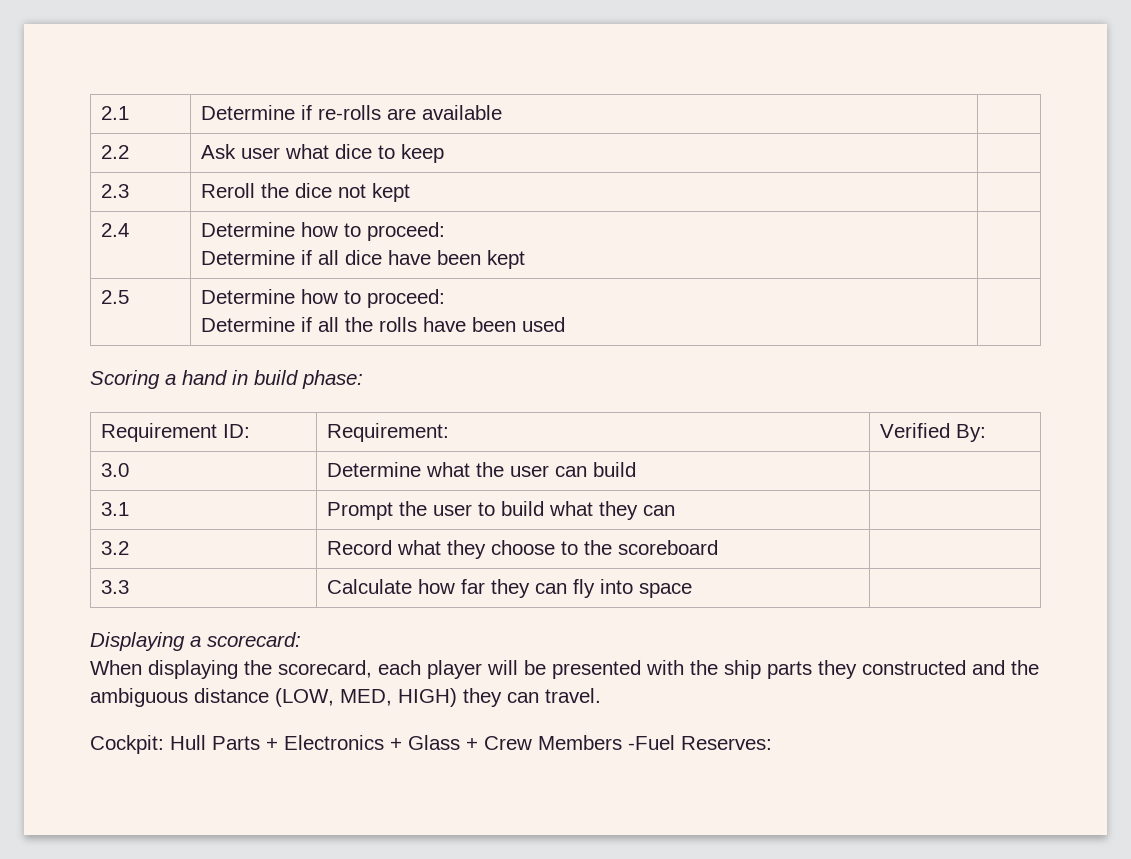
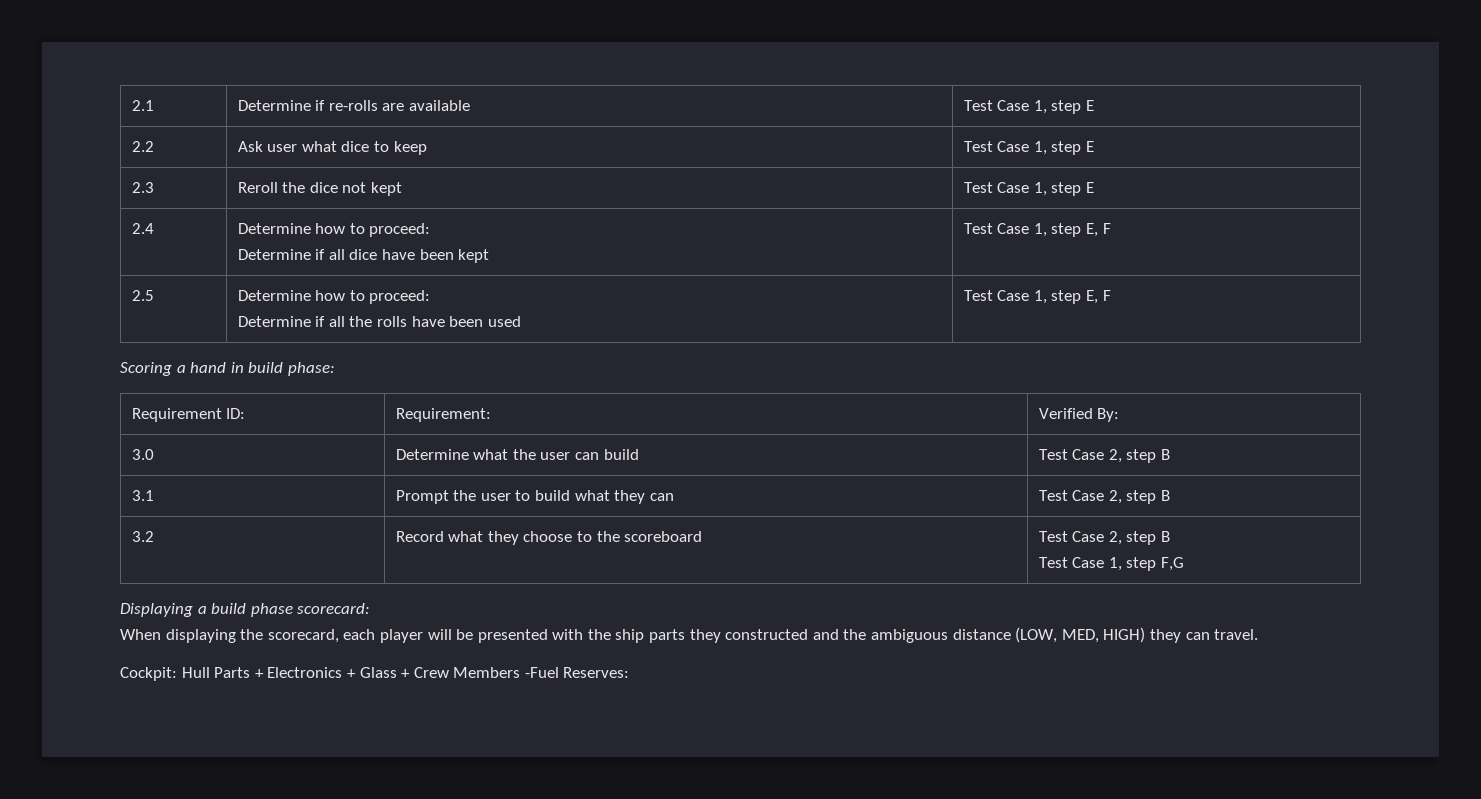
- 2.1 | Determine if re-rolls are available |
+ 2.1 | Determine if re-rolls are available | Test Case 1, step E
- 2.2 | Ask user what dice to keep |
+ 2.2 | Ask user what dice to keep | Test Case 1, step E
- 2.3 | Reroll the dice not kept |
+ 2.3 | Reroll the dice not kept | Test Case 1, step E
  2.4 | Determine how to proceed:
- Determine if all dice have been kept |
+ Determine if all dice have been kept | Test Case 1, step E, F
  2.5 | Determine how to proceed:
- Determine if all the rolls have been used |
+ Determine if all the rolls have been used | Test Case 1, step E, F
- 3.0 | Determine what the user can build |
+ 3.0 | Determine what the user can build | Test Case 2, step B
- 3.1 | Prompt the user to build what they can |
+ 3.1 | Prompt the user to build what they can | Test Case 2, step B
- 3.2 | Record what they choose to the scoreboard |
- 3.3 | Calculate how far they can fly into space |
+ 3.2 | Record what they choose to the scoreboard | Test Case 2, step B
+ Test Case 1, step F,G
- Displaying a scorecard:
+ Displaying a build phase scorecard:

